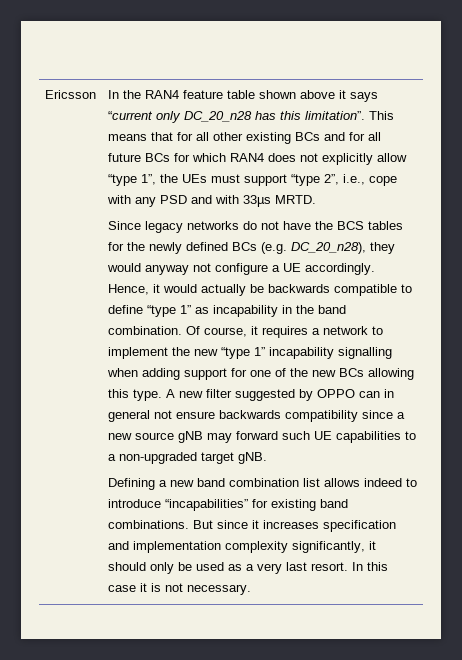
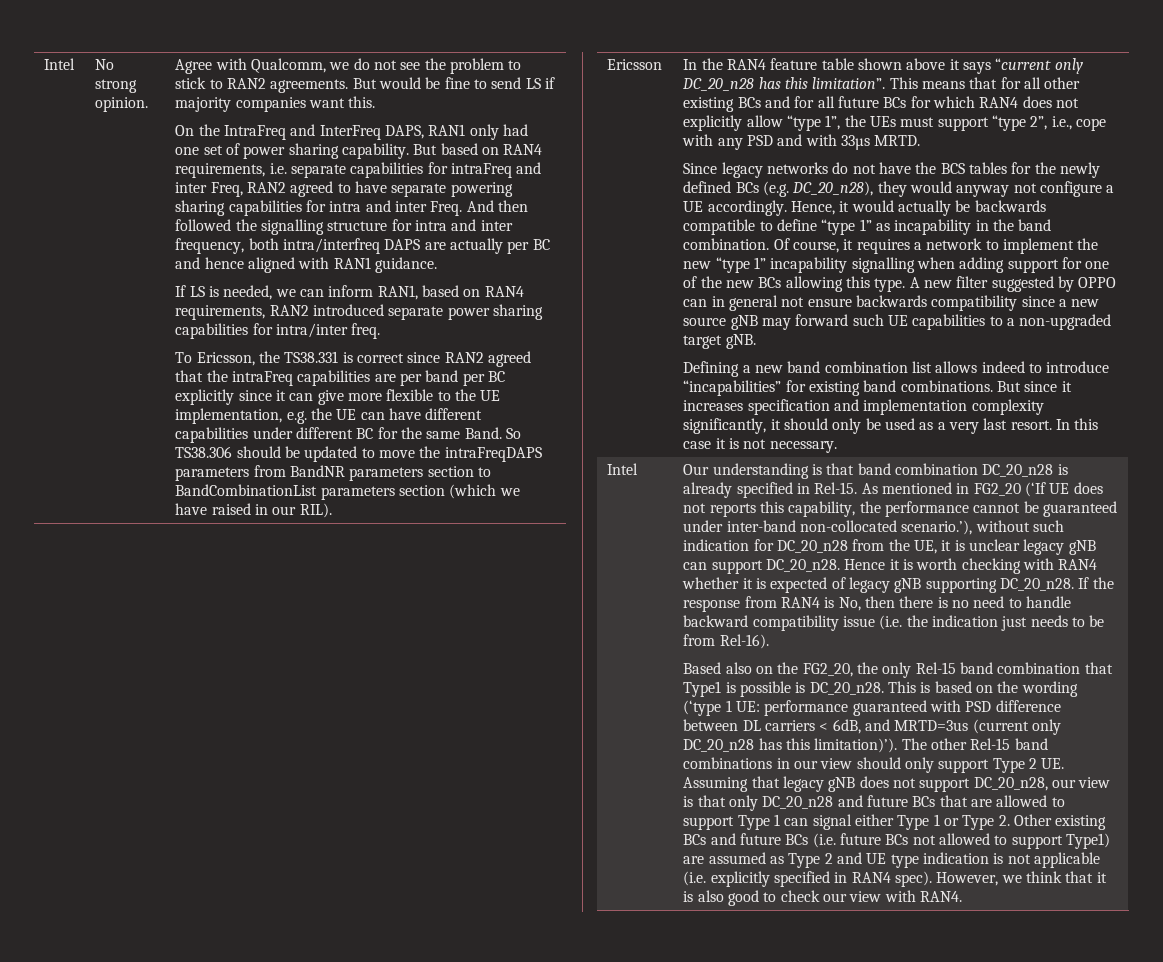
+ Intel | No strong opinion. | Agree with Qualcomm, we do not see the problem to stick to RAN2 agreements. But would be fine to send LS if majority companies want this.
+ On the IntraFreq and InterFreq DAPS, RAN1 only had one set of power sharing capability. But based on RAN4 requirements, i.e. separate capabilities for intraFreq and inter Freq, RAN2 agreed to have separate powering sharing capabilities for intra and inter Freq. And then followed the signalling structure for intra and inter frequency, both intra/interfreq DAPS are actually per BC and hence aligned with RAN1 guidance.
+ If LS is needed, we can inform RAN1, based on RAN4 requirements, RAN2 introduced separate power sharing capabilities for intra/inter freq.
+ To Ericsson, the TS38.331 is correct since RAN2 agreed that the intraFreq capabilities are per band per BC explicitly since it can give more flexible to the UE implementation, e.g. the UE can have different capabilities under different BC for the same Band. So TS38.306 should be updated to move the intraFreqDAPS parameters from BandNR parameters section to BandCombinationList parameters section (which we have raised in our RIL).
+ Intel | Our understanding is that band combination DC_20_n28 is already specified in Rel-15. As mentioned in FG2_20 (‘If UE does not reports this capability, the performance cannot be guaranteed under inter-band non-collocated scenario.’), without such indication for DC_20_n28 from the UE, it is unclear legacy gNB can support DC_20_n28. Hence it is worth checking with RAN4 whether it is expected of legacy gNB supporting DC_20_n28. If the response from RAN4 is No, then there is no need to handle backward compatibility issue (i.e. the indication just needs to be from Rel-16).
+ Based also on the FG2_20, the only Rel-15 band combination that Type1 is possible is DC_20_n28. This is based on the wording (‘type 1 UE: performance guaranteed with PSD difference between DL carriers < 6dB, and MRTD=3us (current only DC_20_n28 has this limitation)’). The other Rel-15 band combinations in our view should only support Type 2 UE. Assuming that legacy gNB does not support DC_20_n28, our view is that only DC_20_n28 and future BCs that are allowed to support Type 1 can signal either Type 1 or Type 2. Other existing BCs and future BCs (i.e. future BCs not allowed to support Type1) are assumed as Type 2 and UE type indication is not applicable (i.e. explicitly specified in RAN4 spec). However, we think that it is also good to check our view with RAN4.

